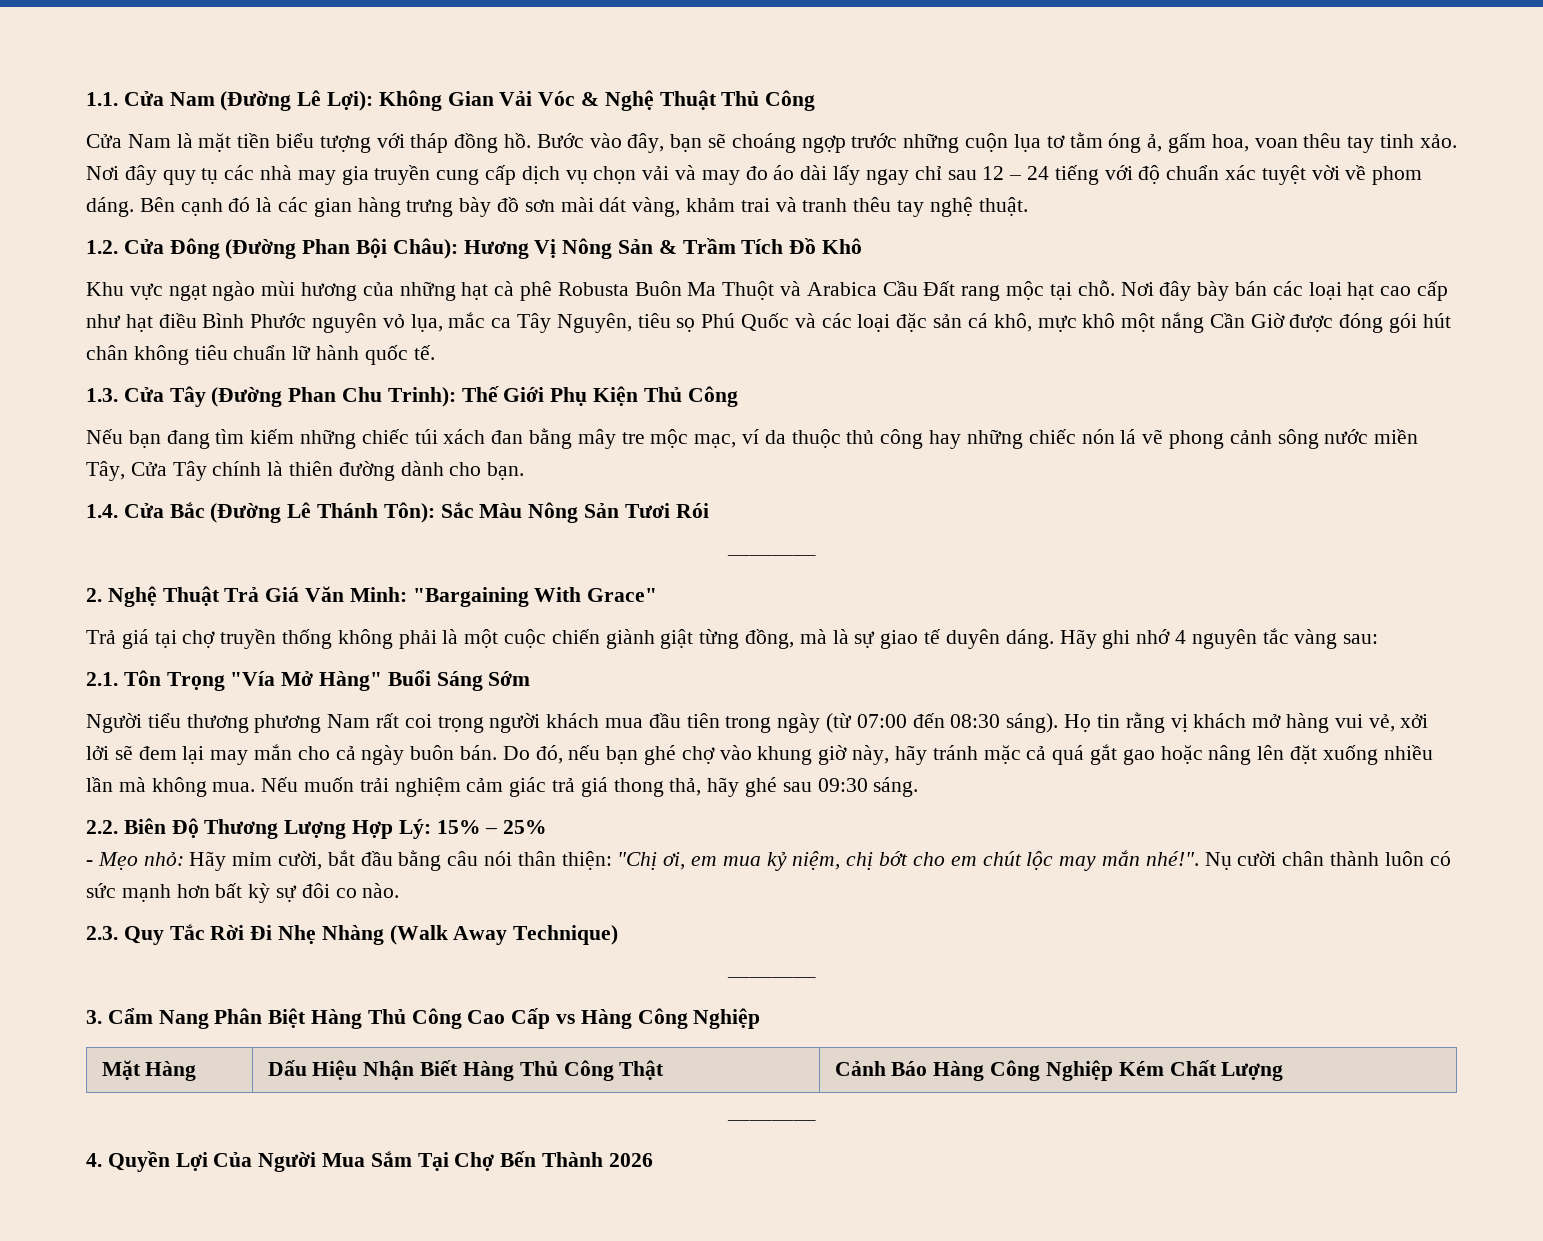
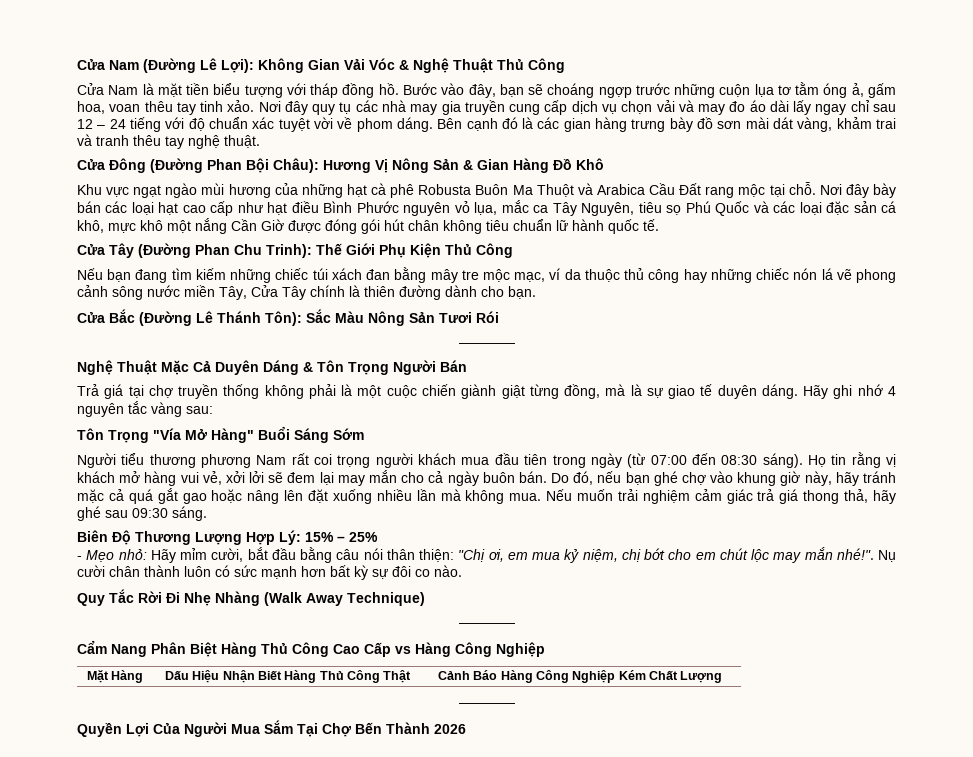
- 1.1. Cửa Nam (Đường Lê Lợi): Không Gian Vải Vóc & Nghệ Thuật Thủ Công
+ Cửa Nam (Đường Lê Lợi): Không Gian Vải Vóc & Nghệ Thuật Thủ Công
- 1.2. Cửa Đông (Đường Phan Bội Châu): Hương Vị Nông Sản & Trầm Tích Đồ Khô
+ Cửa Đông (Đường Phan Bội Châu): Hương Vị Nông Sản & Gian Hàng Đồ Khô
- 1.3. Cửa Tây (Đường Phan Chu Trinh): Thế Giới Phụ Kiện Thủ Công
+ Cửa Tây (Đường Phan Chu Trinh): Thế Giới Phụ Kiện Thủ Công
- 1.4. Cửa Bắc (Đường Lê Thánh Tôn): Sắc Màu Nông Sản Tươi Rói
+ Cửa Bắc (Đường Lê Thánh Tôn): Sắc Màu Nông Sản Tươi Rói
- 2. Nghệ Thuật Trả Giá Văn Minh: "Bargaining With Grace"
+ Nghệ Thuật Mặc Cả Duyên Dáng & Tôn Trọng Người Bán
- 2.1. Tôn Trọng "Vía Mở Hàng" Buổi Sáng Sớm
+ Tôn Trọng "Vía Mở Hàng" Buổi Sáng Sớm
- 2.2. Biên Độ Thương Lượng Hợp Lý: 15% – 25%
+ Biên Độ Thương Lượng Hợp Lý: 15% – 25%
- 2.3. Quy Tắc Rời Đi Nhẹ Nhàng (Walk Away Technique)
+ Quy Tắc Rời Đi Nhẹ Nhàng (Walk Away Technique)
- 3. Cẩm Nang Phân Biệt Hàng Thủ Công Cao Cấp vs Hàng Công Nghiệp
+ Cẩm Nang Phân Biệt Hàng Thủ Công Cao Cấp vs Hàng Công Nghiệp
- 4. Quyền Lợi Của Người Mua Sắm Tại Chợ Bến Thành 2026
+ Quyền Lợi Của Người Mua Sắm Tại Chợ Bến Thành 2026

